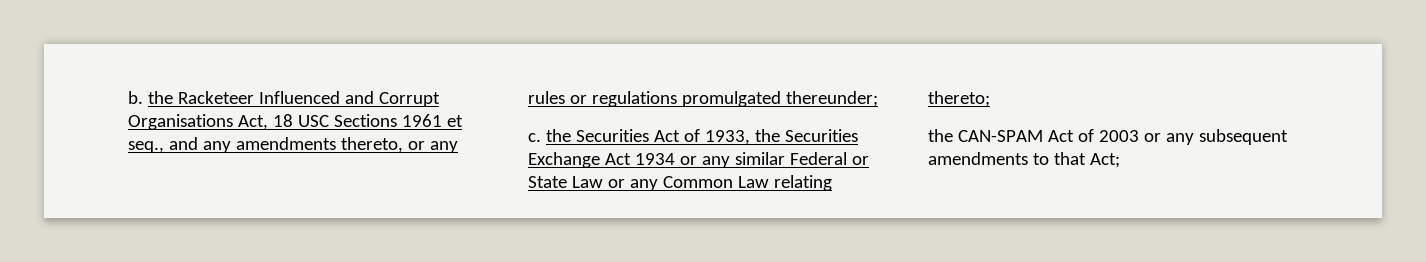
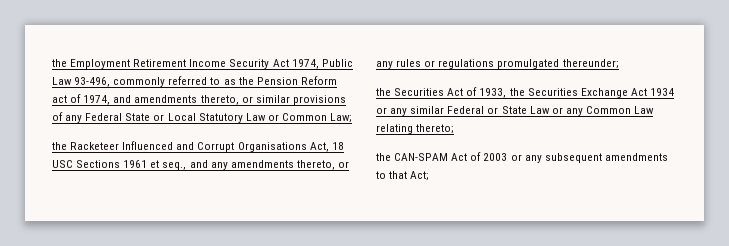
- b. the Racketeer Influenced and Corrupt Organisations Act, 18 USC Sections 1961 et seq., and any amendments thereto, or any rules or regulations promulgated thereunder;
+ the Employment Retirement Income Security Act 1974, Public Law 93-496, commonly referred to as the Pension Reform act of 1974, and amendments thereto, or similar provisions of any Federal State or Local Statutory Law or Common Law;
+ the Racketeer Influenced and Corrupt Organisations Act, 18 USC Sections 1961 et seq., and any amendments thereto, or any rules or regulations promulgated thereunder;
- c. the Securities Act of 1933, the Securities Exchange Act 1934 or any similar Federal or State Law or any Common Law relating thereto;
+ the Securities Act of 1933, the Securities Exchange Act 1934 or any similar Federal or State Law or any Common Law relating thereto;

